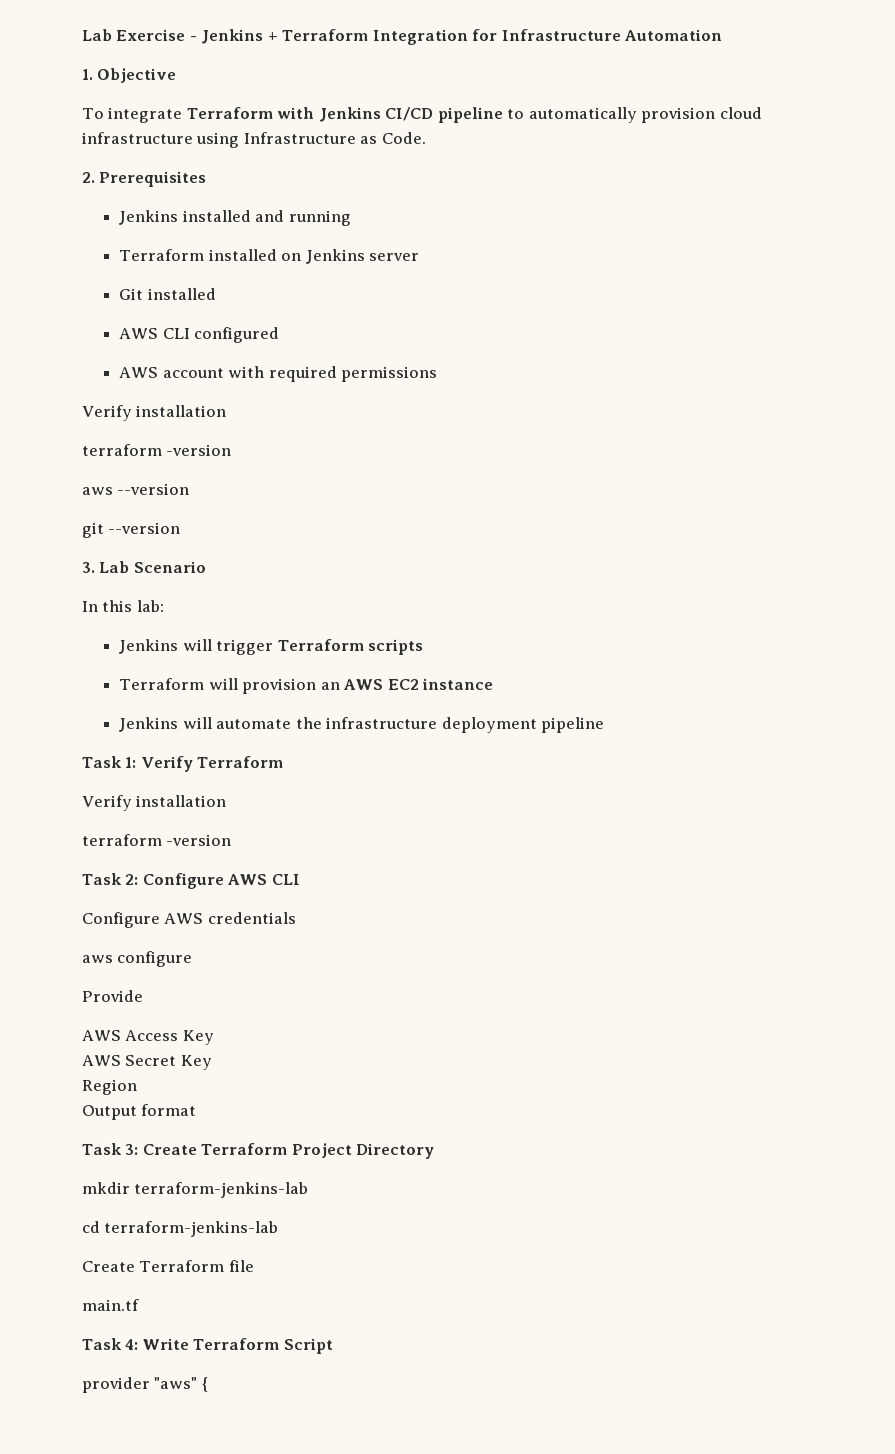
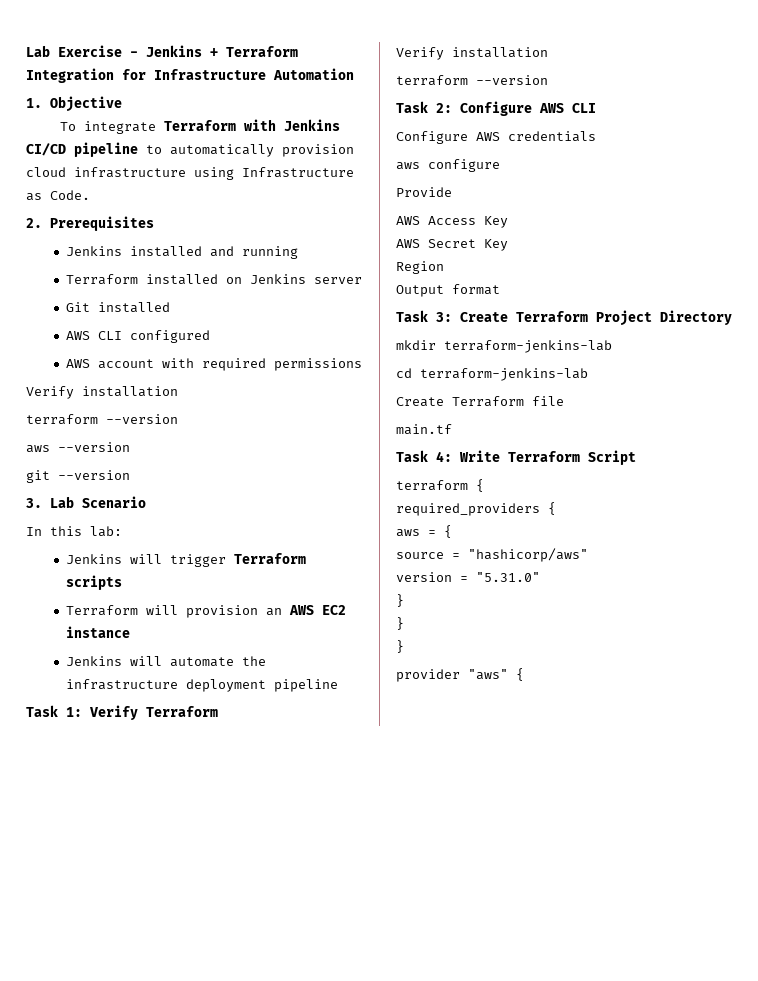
  AWS account with required permissions
  Verify installation
- terraform -version
+ terraform --version
  Task 1: Verify Terraform
  Verify installation
- terraform -version
+ terraform --version
+ terraform {
+ required_providers {
+ aws = {
+ source = "hashicorp/aws"
+ version = "5.31.0"
+ }
+ }
+ }

